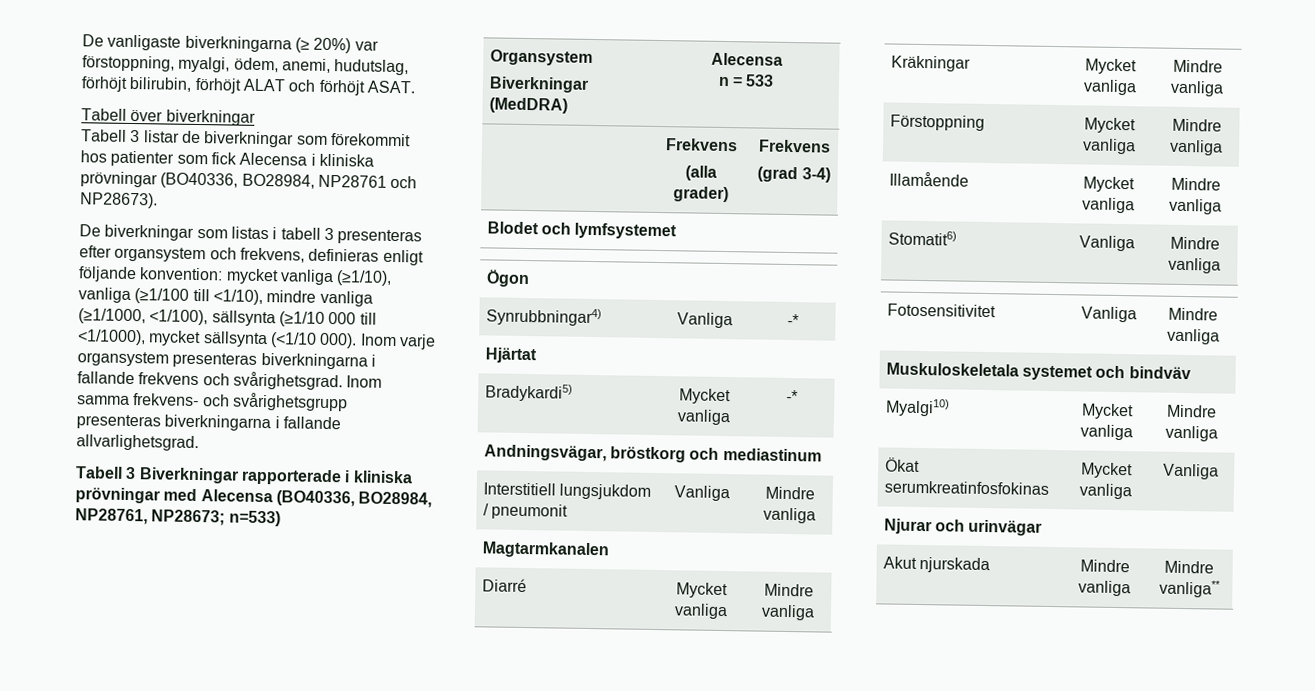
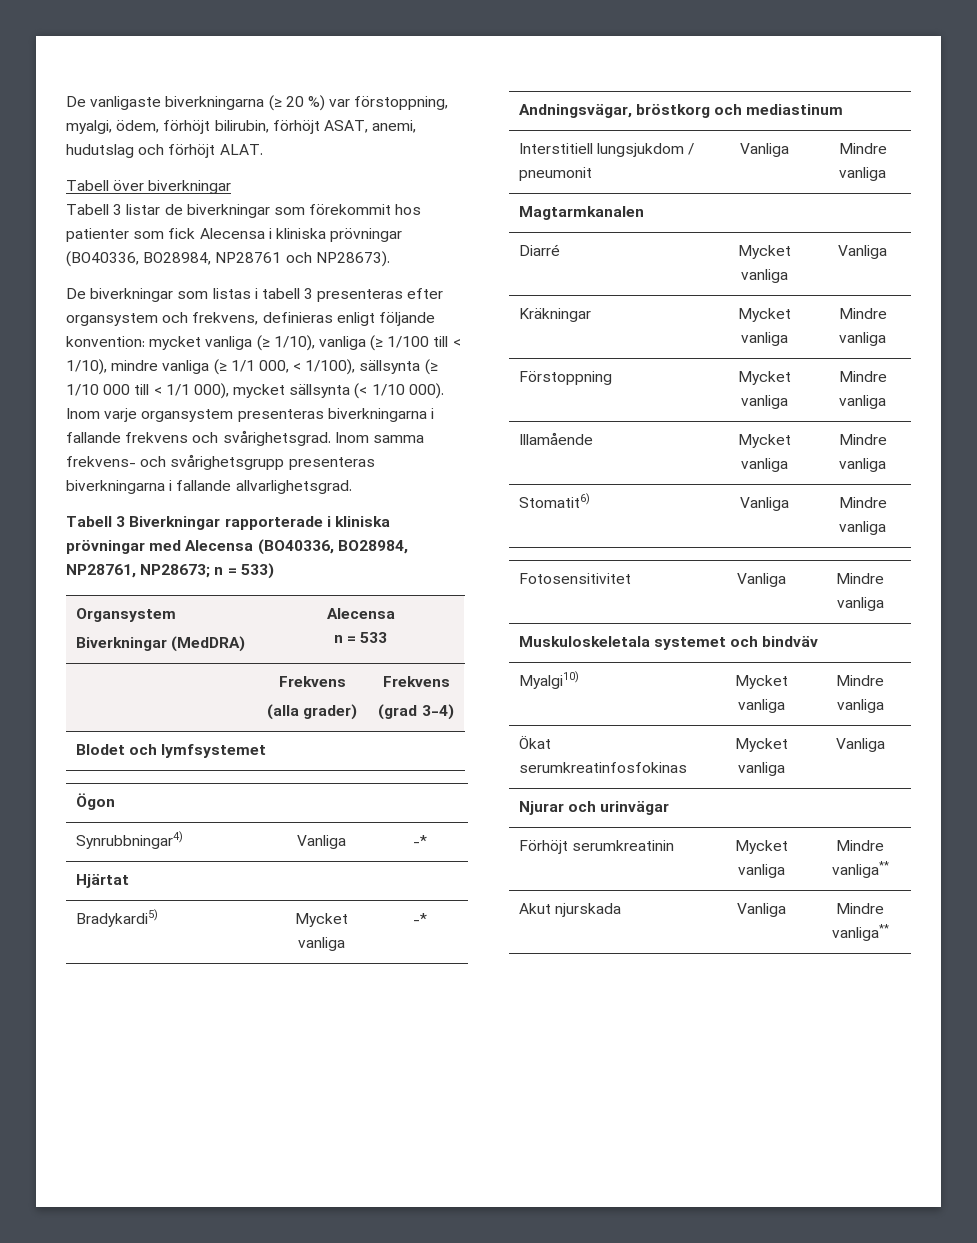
- De vanligaste biverkningarna (≥ 20%) var förstoppning, myalgi, ödem, anemi, hudutslag, förhöjt bilirubin, förhöjt ALAT och förhöjt ASAT.
+ De vanligaste biverkningarna (≥ 20 %) var förstoppning, myalgi, ödem, förhöjt bilirubin, förhöjt ASAT, anemi, hudutslag och förhöjt ALAT.
- De biverkningar som listas i tabell 3 presenteras efter organsystem och frekvens, definieras enligt följande konvention: mycket vanliga (≥1/10), vanliga (≥1/100 till <1/10), mindre vanliga (≥1/1000, <1/100), sällsynta (≥1/10 000 till <1/1000), mycket sällsynta (<1/10 000).
+ De biverkningar som listas i tabell 3 presenteras efter organsystem och frekvens, definieras enligt följande konvention: mycket vanliga (≥ 1/10), vanliga (≥ 1/100 till < 1/10), mindre vanliga (≥ 1/1 000, < 1/100), sällsynta (≥ 1/10 000 till < 1/1 000), mycket sällsynta (< 1/10 000).
- Tabell 3 Biverkningar rapporterade i kliniska prövningar med Alecensa (BO40336, BO28984, NP28761, NP28673; n=533)
+ Tabell 3 Biverkningar rapporterade i kliniska prövningar med Alecensa (BO40336, BO28984, NP28761, NP28673; n = 533)
- Diarré | Mycket vanliga | Mindre vanliga
+ Diarré | Mycket vanliga | Vanliga
- Akut njurskada | Mindre vanliga | Mindre vanliga**
+ Förhöjt serumkreatinin | Mycket vanliga | Mindre vanliga**
+ Akut njurskada | Vanliga | Mindre vanliga**

